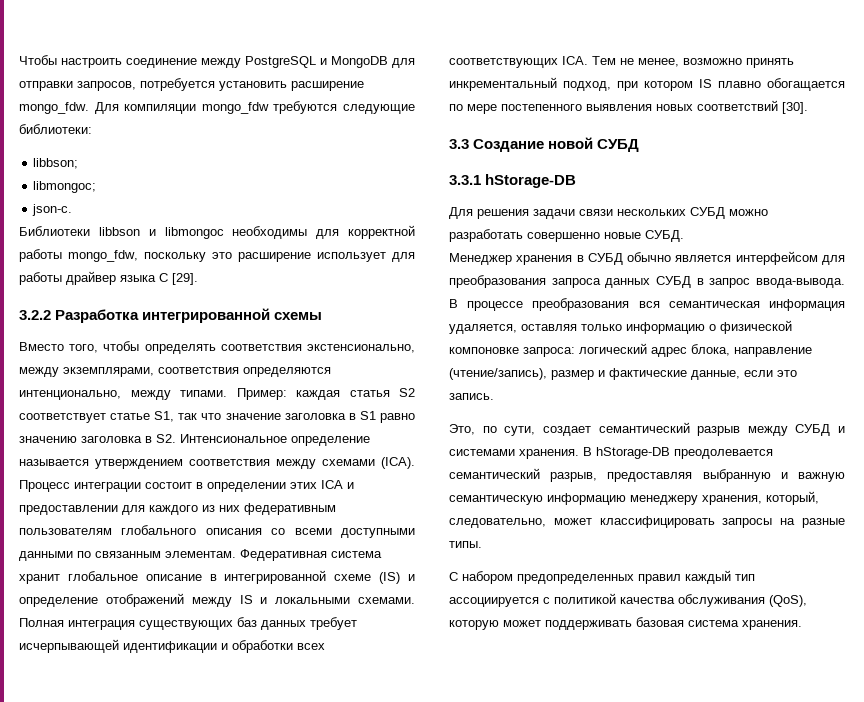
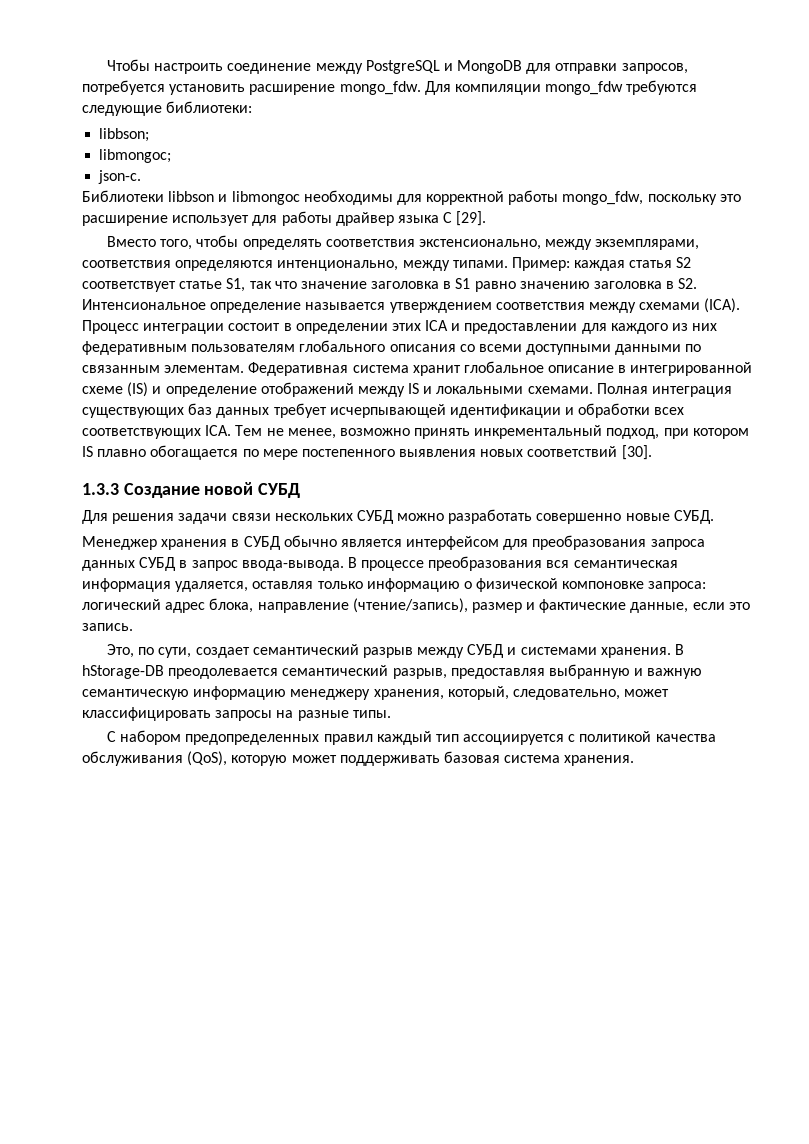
- 3.2.2 Разработка интегрированной схемы
- 3.3 Создание новой СУБД
+ 1.3.3 Создание новой СУБД
- 3.3.1 hStorage-DB

